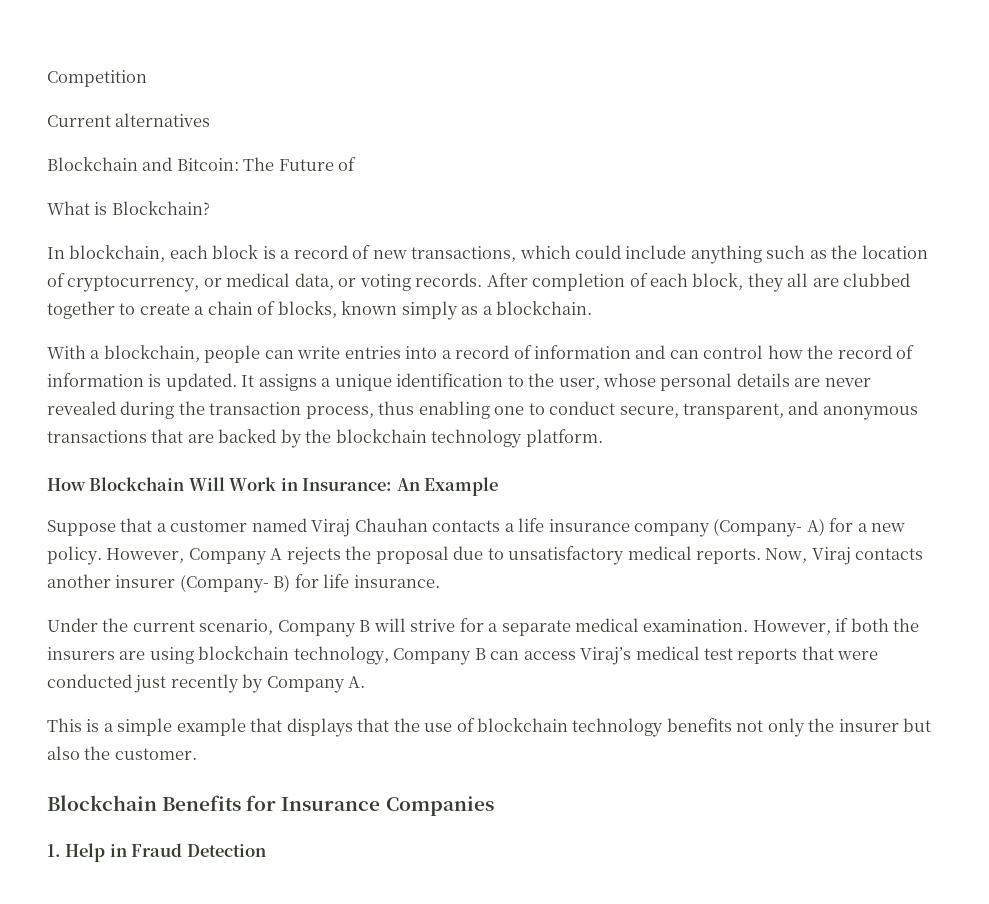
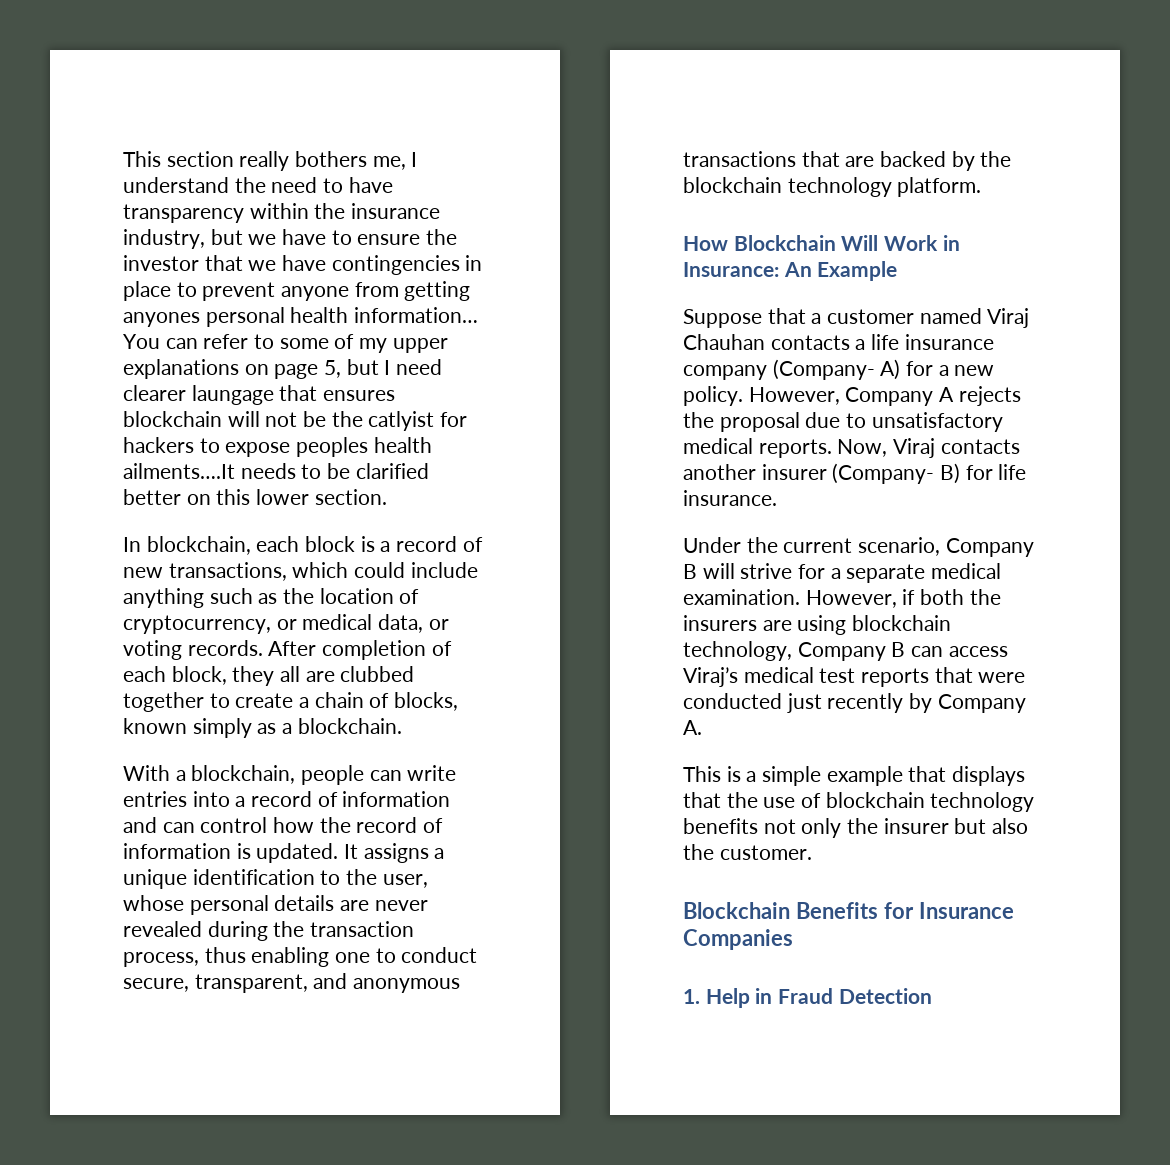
- Competition
- Current alternatives
- Blockchain and Bitcoin: The Future of
- What is Blockchain?
+ This section really bothers me, I understand the need to have transparency within the insurance industry, but we have to ensure the investor that we have contingencies in place to prevent anyone from getting anyones personal health information… You can refer to some of my upper explanations on page 5, but I need clearer laungage that ensures blockchain will not be the catlyist for hackers to expose peoples health ailments….It needs to be clarified better on this lower section.

